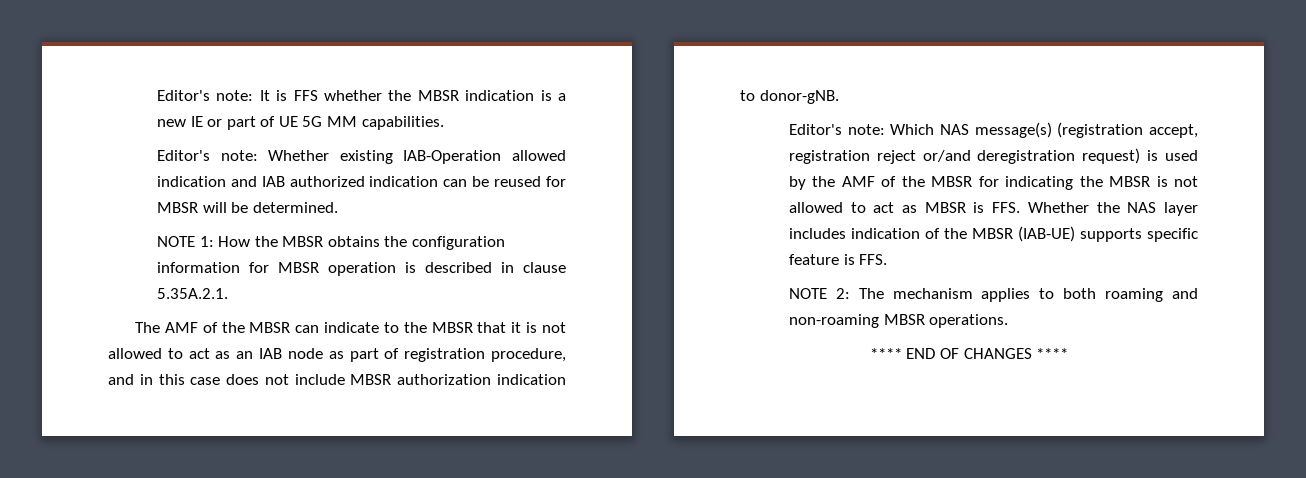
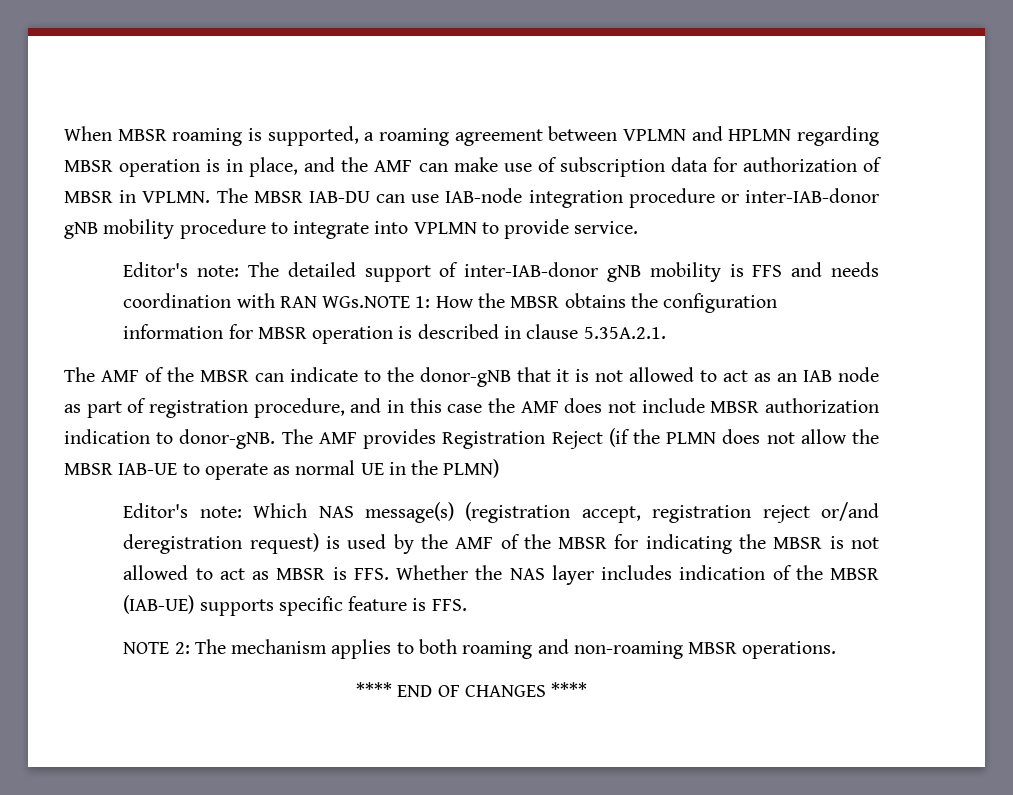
- Editor's note: It is FFS whether the MBSR indication is a new IE or part of UE 5G MM capabilities.
- Editor's note: Whether existing IAB-Operation allowed indication and IAB authorized indication can be reused for MBSR will be determined.
- NOTE 1: How the MBSR obtains the configuration information for MBSR operation is described in clause 5.35A.2.1.
+ When MBSR roaming is supported, a roaming agreement between VPLMN and HPLMN regarding MBSR operation is in place, and the AMF can make use of subscription data for authorization of MBSR in VPLMN. The MBSR IAB-DU can use IAB-node integration procedure or inter-IAB-donor gNB mobility procedure to integrate into VPLMN to provide service.
+ Editor's note: The detailed support of inter-IAB-donor gNB mobility is FFS and needs coordination with RAN WGs.NOTE 1: How the MBSR obtains the configuration information for MBSR operation is described in clause 5.35A.2.1.
- The AMF of the MBSR can indicate to the MBSR that it is not allowed to act as an IAB node as part of registration procedure, and in this case does not include MBSR authorization indication to donor-gNB.
+ The AMF of the MBSR can indicate to the donor-gNB that it is not allowed to act as an IAB node as part of registration procedure, and in this case the AMF does not include MBSR authorization indication to donor-gNB. The AMF provides Registration Reject (if the PLMN does not allow the MBSR IAB-UE to operate as normal UE in the PLMN)

